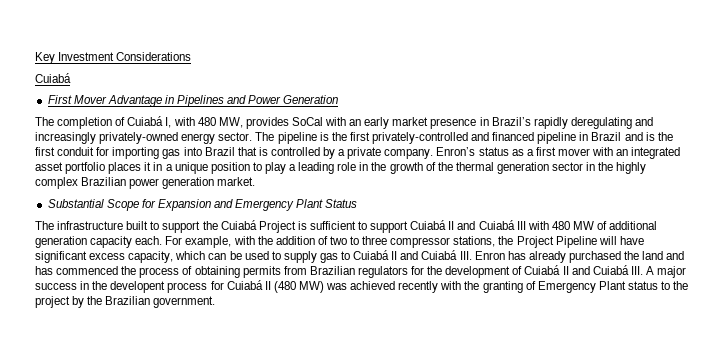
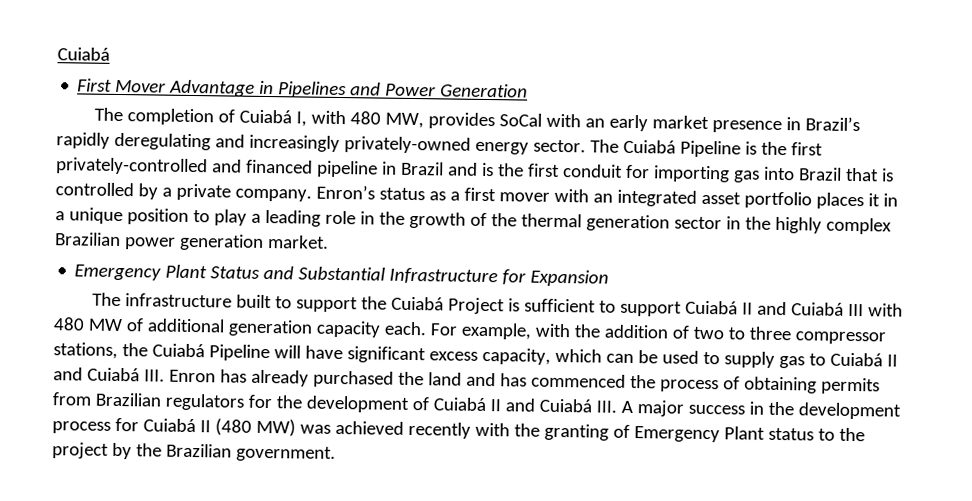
- Key Investment Considerations
- The pipeline is the first privately-controlled and financed pipeline in Brazil and is the first conduit for importing gas into Brazil that is controlled by a private company.
+ The Cuiabá Pipeline is the first privately-controlled and financed pipeline in Brazil and is the first conduit for importing gas into Brazil that is controlled by a private company.
- Substantial Scope for Expansion and Emergency Plant Status
+ Emergency Plant Status and Substantial Infrastructure for Expansion
- For example, with the addition of two to three compressor stations, the Project Pipeline will have significant excess capacity, which can be used to supply gas to Cuiabá II and Cuiabá III. Enron has already purchased the land and has commenced the process of obtaining permits from Brazilian regulators for the development of Cuiabá II and Cuiabá III. A major success in the developent process for Cuiabá II (480 MW) was achieved recently with the granting of Emergency Plant status to the project by the Brazilian government.
+ For example, with the addition of two to three compressor stations, the Cuiabá Pipeline will have significant excess capacity, which can be used to supply gas to Cuiabá II and Cuiabá III. Enron has already purchased the land and has commenced the process of obtaining permits from Brazilian regulators for the development of Cuiabá II and Cuiabá III. A major success in the development process for Cuiabá II (480 MW) was achieved recently with the granting of Emergency Plant status to the project by the Brazilian government.

